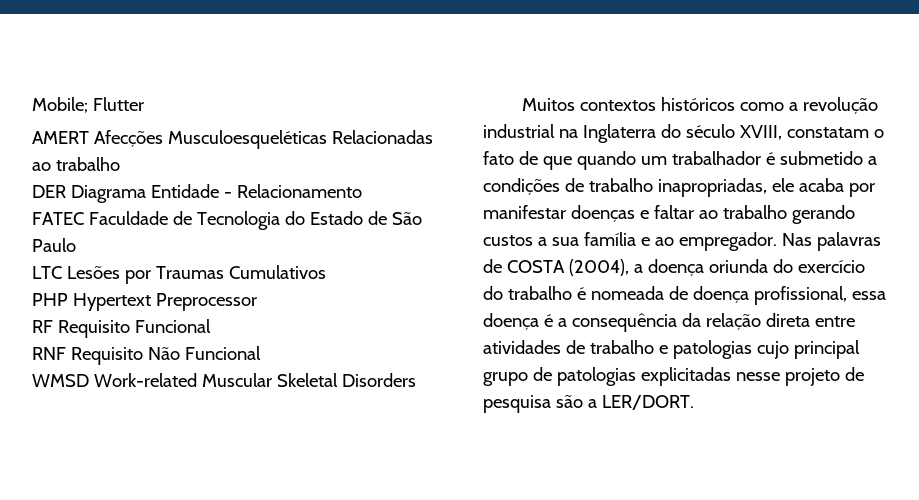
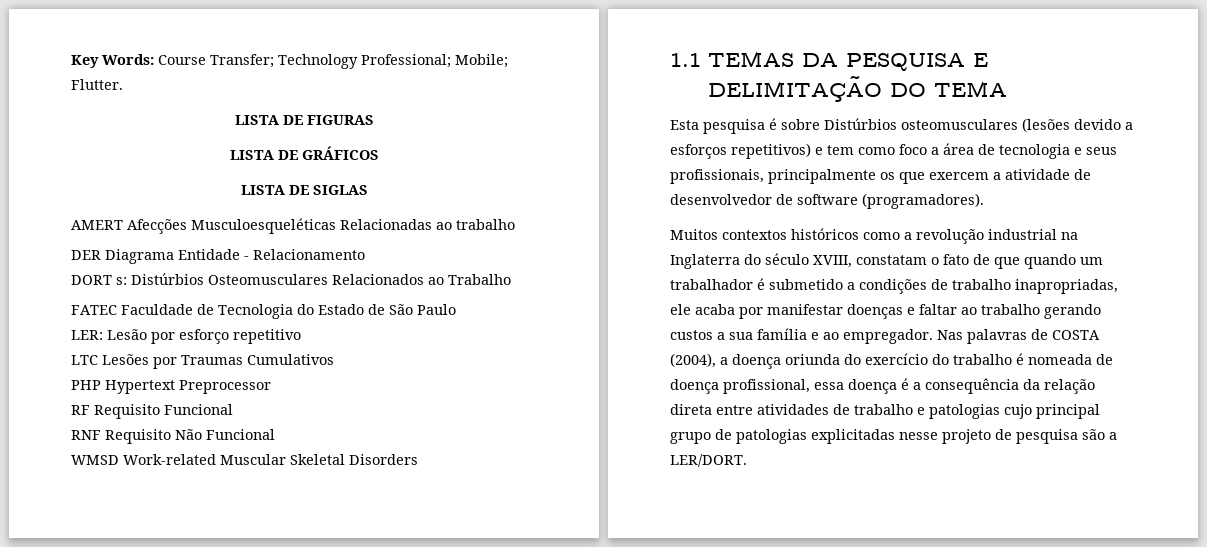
- Mobile; Flutter
+ Key Words: Course Transfer; Technology Professional; Mobile; Flutter.
+ LISTA DE FIGURAS
+ LISTA DE GRÁFICOS
+ LISTA DE SIGLAS
+ DORT s: Distúrbios Osteomusculares Relacionados ao Trabalho
+ LER: Lesão por esforço repetitivo
+ 1.1 TEMAS DA PESQUISA E DELIMITAÇÃO DO TEMA
+ Esta pesquisa é sobre Distúrbios osteomusculares (lesões devido a esforços repetitivos) e tem como foco a área de tecnologia e seus profissionais, principalmente os que exercem a atividade de desenvolvedor de software (programadores).

